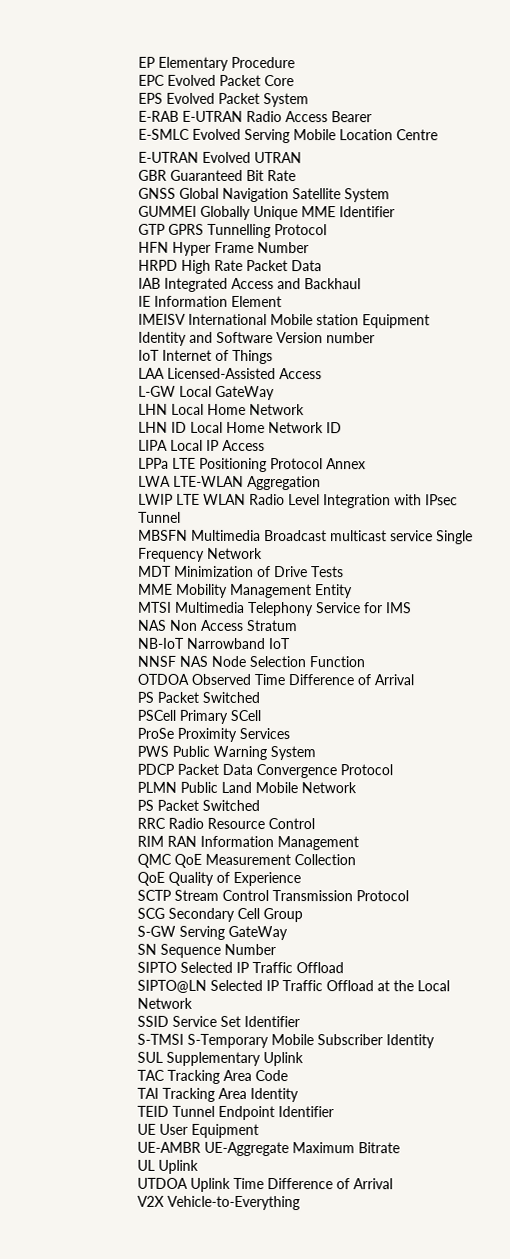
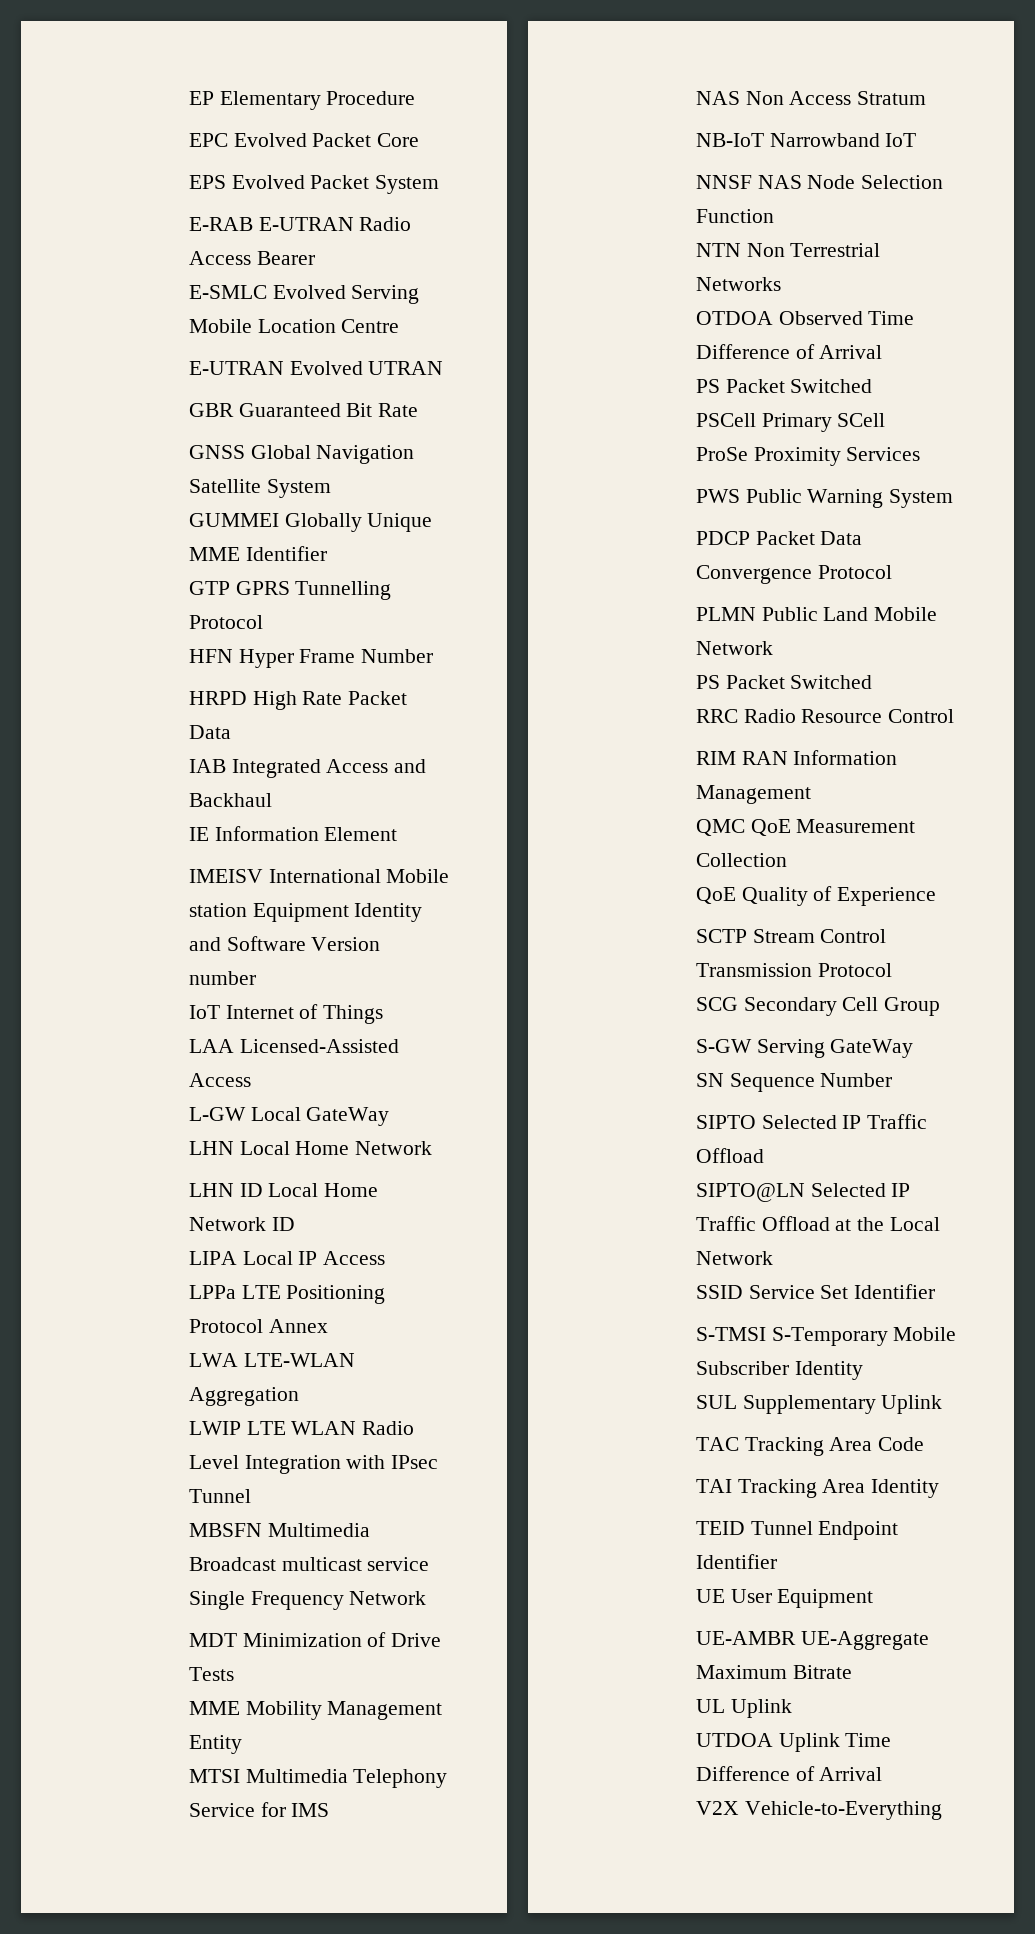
+ NTN Non Terrestrial Networks

